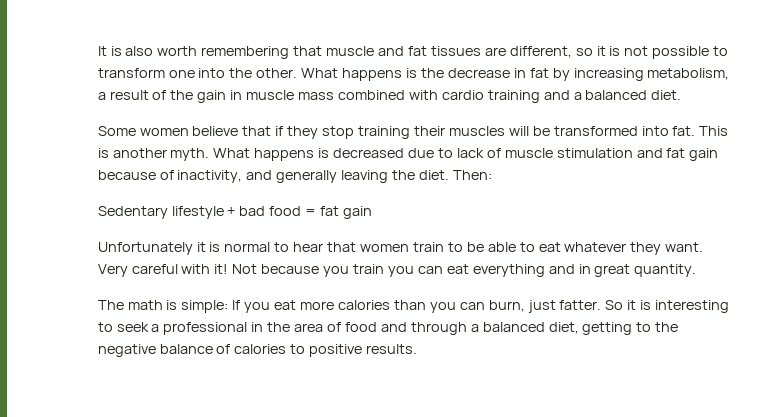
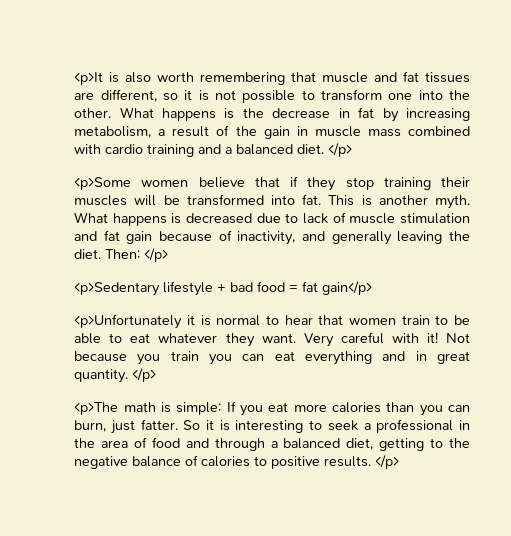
- It is also worth remembering that muscle and fat tissues are different, so it is not possible to transform one into the other.
+ <p>It is also worth remembering that muscle and fat tissues are different, so it is not possible to transform one into the other.
- What happens is the decrease in fat by increasing metabolism, a result of the gain in muscle mass combined with cardio training and a balanced diet.
- Some women believe that if they stop training their muscles will be transformed into fat.
+ What happens is the decrease in fat by increasing metabolism, a result of the gain in muscle mass combined with cardio training and a balanced diet. </p>
+ <p>Some women believe that if they stop training their muscles will be transformed into fat.
- Then:
- Sedentary lifestyle + bad food = fat gain
- Unfortunately it is normal to hear that women train to be able to eat whatever they want.
+ Then: </p>
+ <p>Sedentary lifestyle + bad food = fat gain</p>
+ <p>Unfortunately it is normal to hear that women train to be able to eat whatever they want.
- Not because you train you can eat everything and in great quantity.
- The math is simple: If you eat more calories than you can burn, just fatter.
+ Not because you train you can eat everything and in great quantity. </p>
+ <p>The math is simple: If you eat more calories than you can burn, just fatter.
- So it is interesting to seek a professional in the area of food and through a balanced diet, getting to the negative balance of calories to positive results.
+ So it is interesting to seek a professional in the area of food and through a balanced diet, getting to the negative balance of calories to positive results. </p>

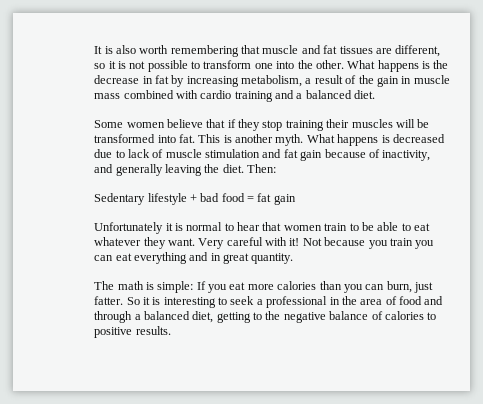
- <p>It is also worth remembering that muscle and fat tissues are different, so it is not possible to transform one into the other.
+ It is also worth remembering that muscle and fat tissues are different, so it is not possible to transform one into the other.
- What happens is the decrease in fat by increasing metabolism, a result of the gain in muscle mass combined with cardio training and a balanced diet. </p>
- <p>Some women believe that if they stop training their muscles will be transformed into fat.
+ What happens is the decrease in fat by increasing metabolism, a result of the gain in muscle mass combined with cardio training and a balanced diet.
+ Some women believe that if they stop training their muscles will be transformed into fat.
- Then: </p>
- <p>Sedentary lifestyle + bad food = fat gain</p>
- <p>Unfortunately it is normal to hear that women train to be able to eat whatever they want.
+ Then:
+ Sedentary lifestyle + bad food = fat gain
+ Unfortunately it is normal to hear that women train to be able to eat whatever they want.
- Not because you train you can eat everything and in great quantity. </p>
- <p>The math is simple: If you eat more calories than you can burn, just fatter.
+ Not because you train you can eat everything and in great quantity.
+ The math is simple: If you eat more calories than you can burn, just fatter.
- So it is interesting to seek a professional in the area of food and through a balanced diet, getting to the negative balance of calories to positive results. </p>
+ So it is interesting to seek a professional in the area of food and through a balanced diet, getting to the negative balance of calories to positive results.

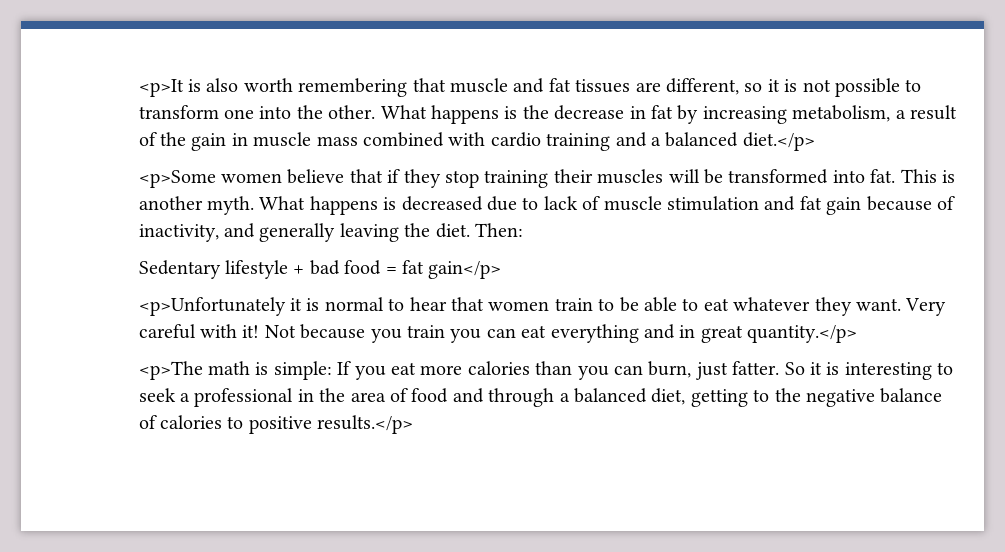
- It is also worth remembering that muscle and fat tissues are different, so it is not possible to transform one into the other.
+ <p>It is also worth remembering that muscle and fat tissues are different, so it is not possible to transform one into the other.
- What happens is the decrease in fat by increasing metabolism, a result of the gain in muscle mass combined with cardio training and a balanced diet.
- Some women believe that if they stop training their muscles will be transformed into fat.
+ What happens is the decrease in fat by increasing metabolism, a result of the gain in muscle mass combined with cardio training and a balanced diet.</p>
+ <p>Some women believe that if they stop training their muscles will be transformed into fat.
- Sedentary lifestyle + bad food = fat gain
- Unfortunately it is normal to hear that women train to be able to eat whatever they want.
+ Sedentary lifestyle + bad food = fat gain</p>
+ <p>Unfortunately it is normal to hear that women train to be able to eat whatever they want.
- Not because you train you can eat everything and in great quantity.
- The math is simple: If you eat more calories than you can burn, just fatter.
+ Not because you train you can eat everything and in great quantity.</p>
+ <p>The math is simple: If you eat more calories than you can burn, just fatter.
- So it is interesting to seek a professional in the area of food and through a balanced diet, getting to the negative balance of calories to positive results.
+ So it is interesting to seek a professional in the area of food and through a balanced diet, getting to the negative balance of calories to positive results.</p>

